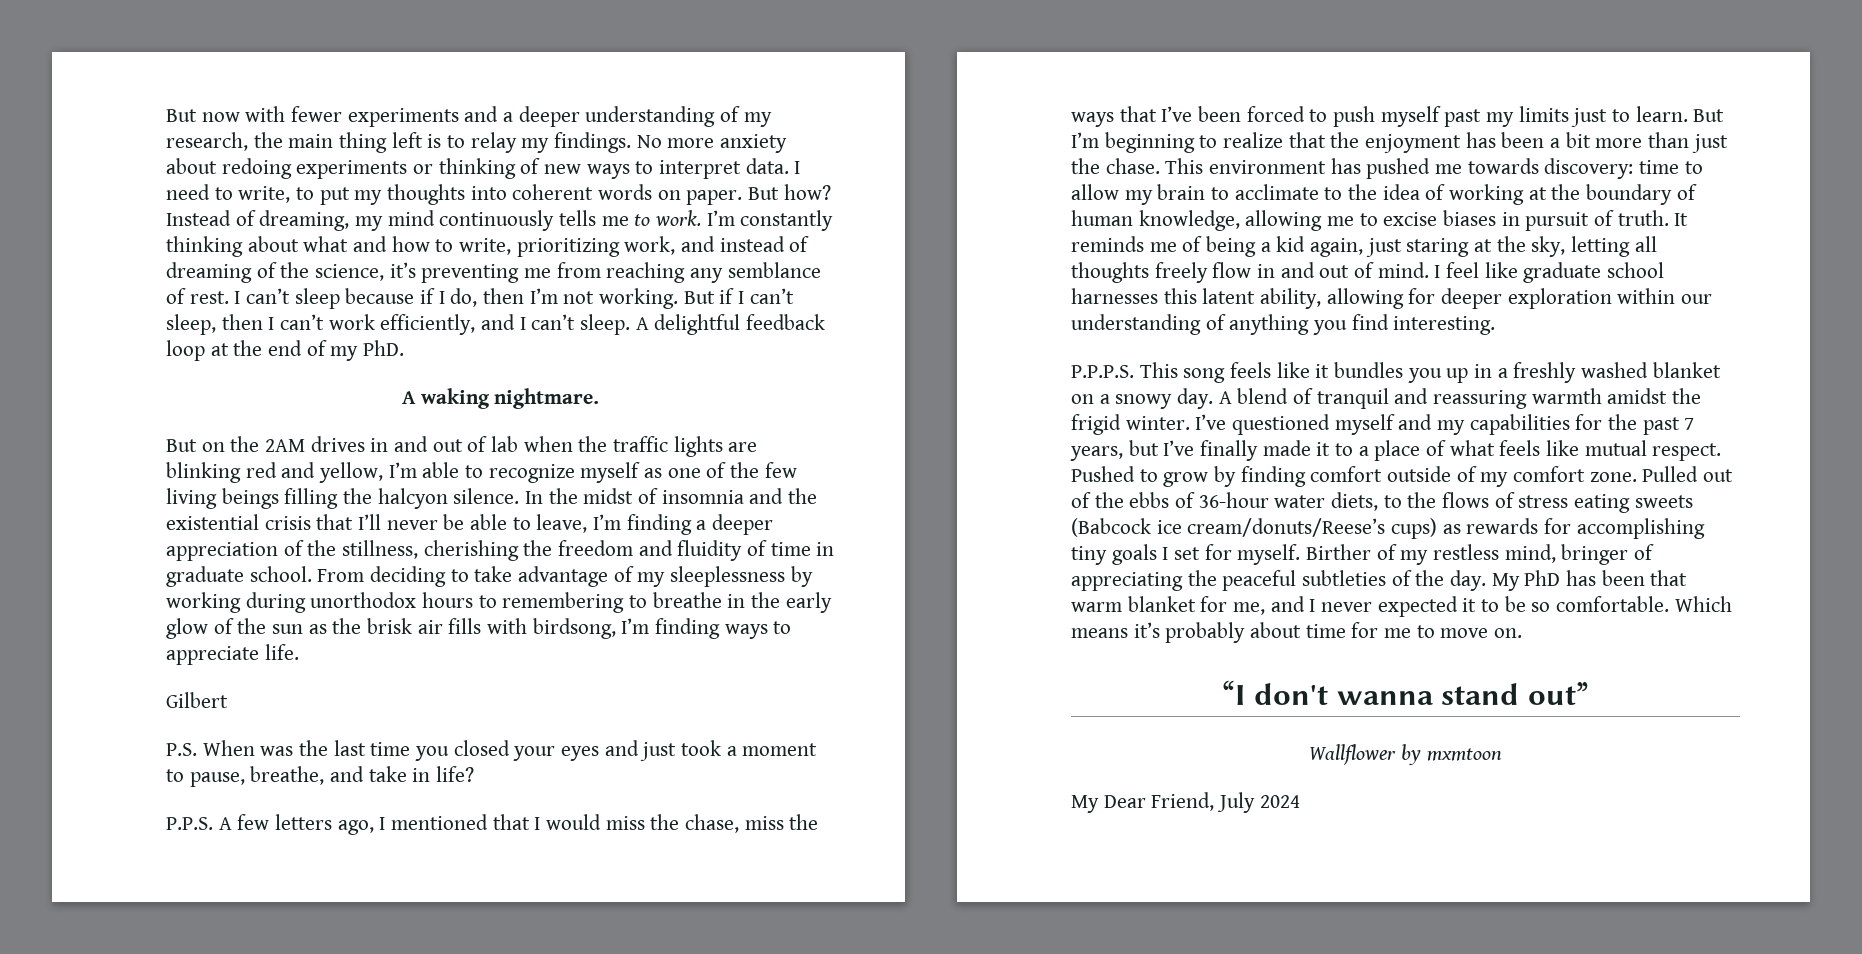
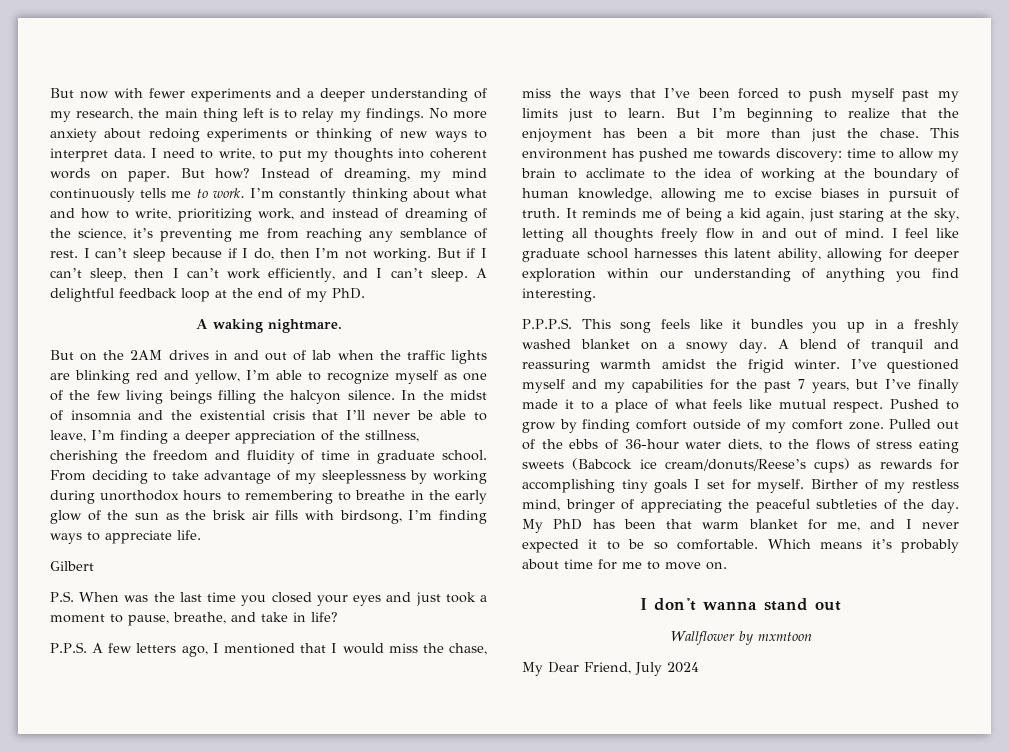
- “I don't wanna stand out”
+ I don't wanna stand out

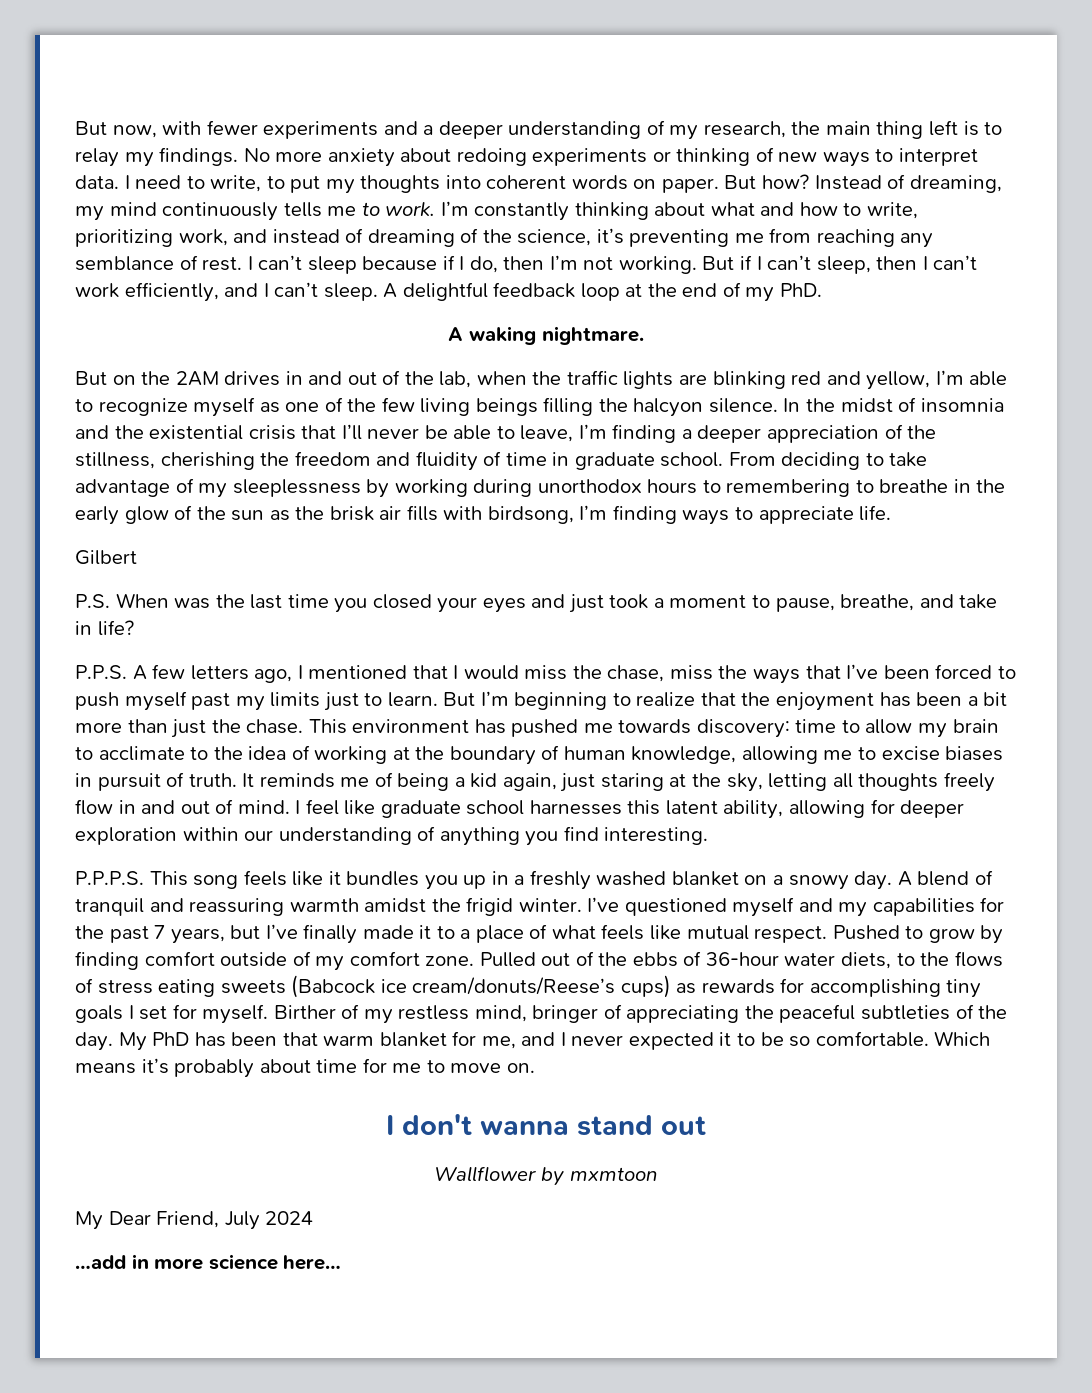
- But now with fewer experiments and a deeper understanding of my research, the main thing left is to relay my findings.
+ But now, with fewer experiments and a deeper understanding of my research, the main thing left is to relay my findings.
- But on the 2AM drives in and out of lab when the traffic lights are blinking red and yellow, I’m able to recognize myself as one of the few living beings filling the halcyon silence.
+ But on the 2AM drives in and out of the lab, when the traffic lights are blinking red and yellow, I’m able to recognize myself as one of the few living beings filling the halcyon silence.
+ …add in more science here…

